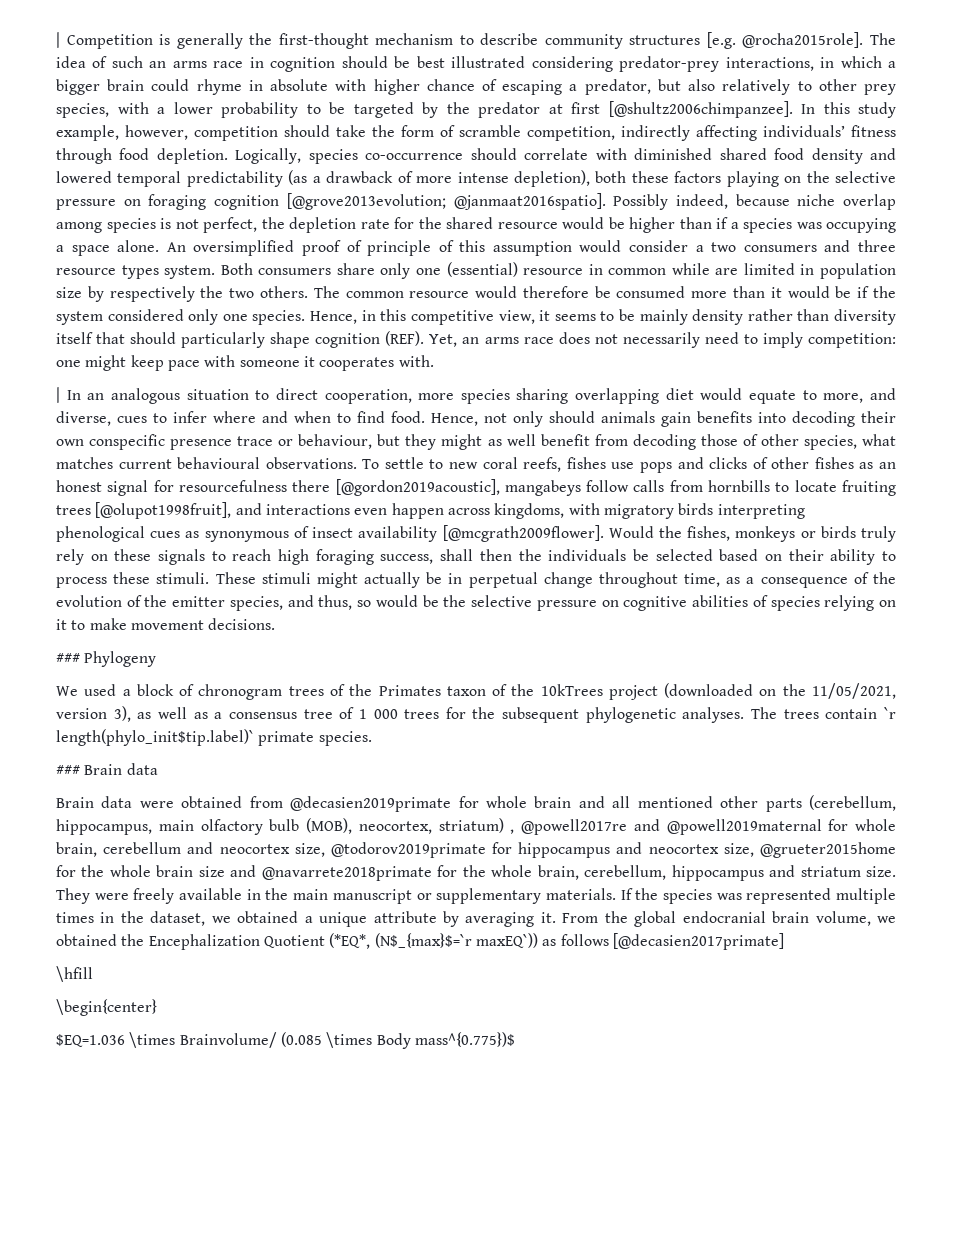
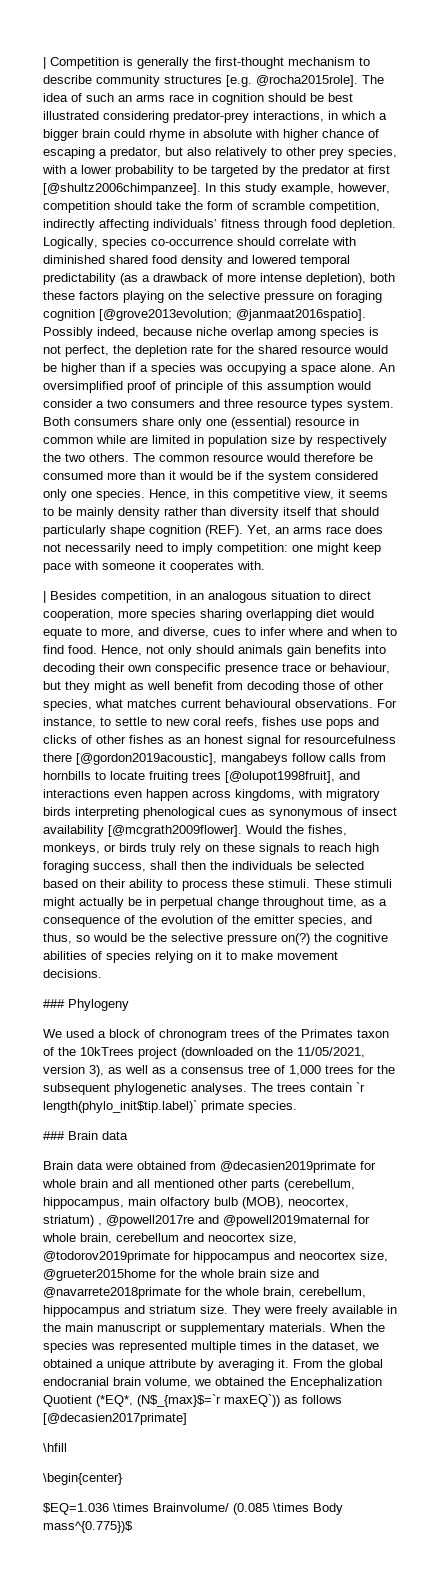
- | In an analogous situation to direct cooperation, more species sharing overlapping diet would equate to more, and diverse, cues to infer where and when to find food.
+ | Besides competition, in an analogous situation to direct cooperation, more species sharing overlapping diet would equate to more, and diverse, cues to infer where and when to find food.
- To settle to new coral reefs, fishes use pops and clicks of other fishes as an honest signal for resourcefulness there [@gordon2019acoustic], mangabeys follow calls from hornbills to locate fruiting trees [@olupot1998fruit], and interactions even happen across kingdoms, with migratory birds interpreting phenological cues as synonymous of insect availability [@mcgrath2009flower].
+ For instance, to settle to new coral reefs, fishes use pops and clicks of other fishes as an honest signal for resourcefulness there [@gordon2019acoustic], mangabeys follow calls from hornbills to locate fruiting trees [@olupot1998fruit], and interactions even happen across kingdoms, with migratory birds interpreting phenological cues as synonymous of insect availability [@mcgrath2009flower].
- Would the fishes, monkeys or birds truly rely on these signals to reach high foraging success, shall then the individuals be selected based on their ability to process these stimuli.
+ Would the fishes, monkeys, or birds truly rely on these signals to reach high foraging success, shall then the individuals be selected based on their ability to process these stimuli.
- These stimuli might actually be in perpetual change throughout time, as a consequence of the evolution of the emitter species, and thus, so would be the selective pressure on cognitive abilities of species relying on it to make movement decisions.
+ These stimuli might actually be in perpetual change throughout time, as a consequence of the evolution of the emitter species, and thus, so would be the selective pressure on(?) the cognitive abilities of species relying on it to make movement decisions.
- We used a block of chronogram trees of the Primates taxon of the 10kTrees project (downloaded on the 11/05/2021, version 3), as well as a consensus tree of 1 000 trees for the subsequent phylogenetic analyses.
+ We used a block of chronogram trees of the Primates taxon of the 10kTrees project (downloaded on the 11/05/2021, version 3), as well as a consensus tree of 1,000 trees for the subsequent phylogenetic analyses.
- If the species was represented multiple times in the dataset, we obtained a unique attribute by averaging it.
+ When the species was represented multiple times in the dataset, we obtained a unique attribute by averaging it.

